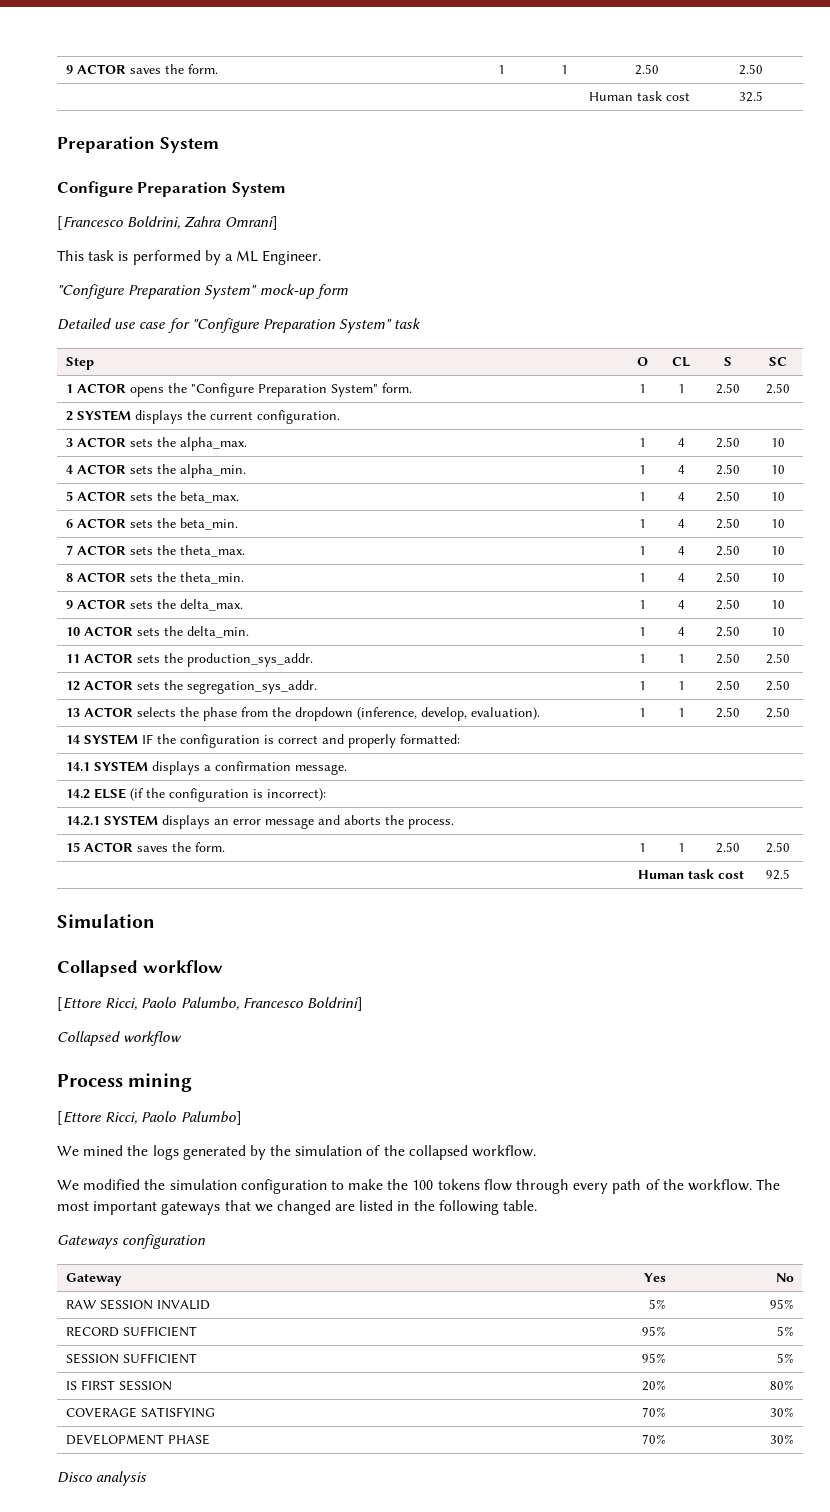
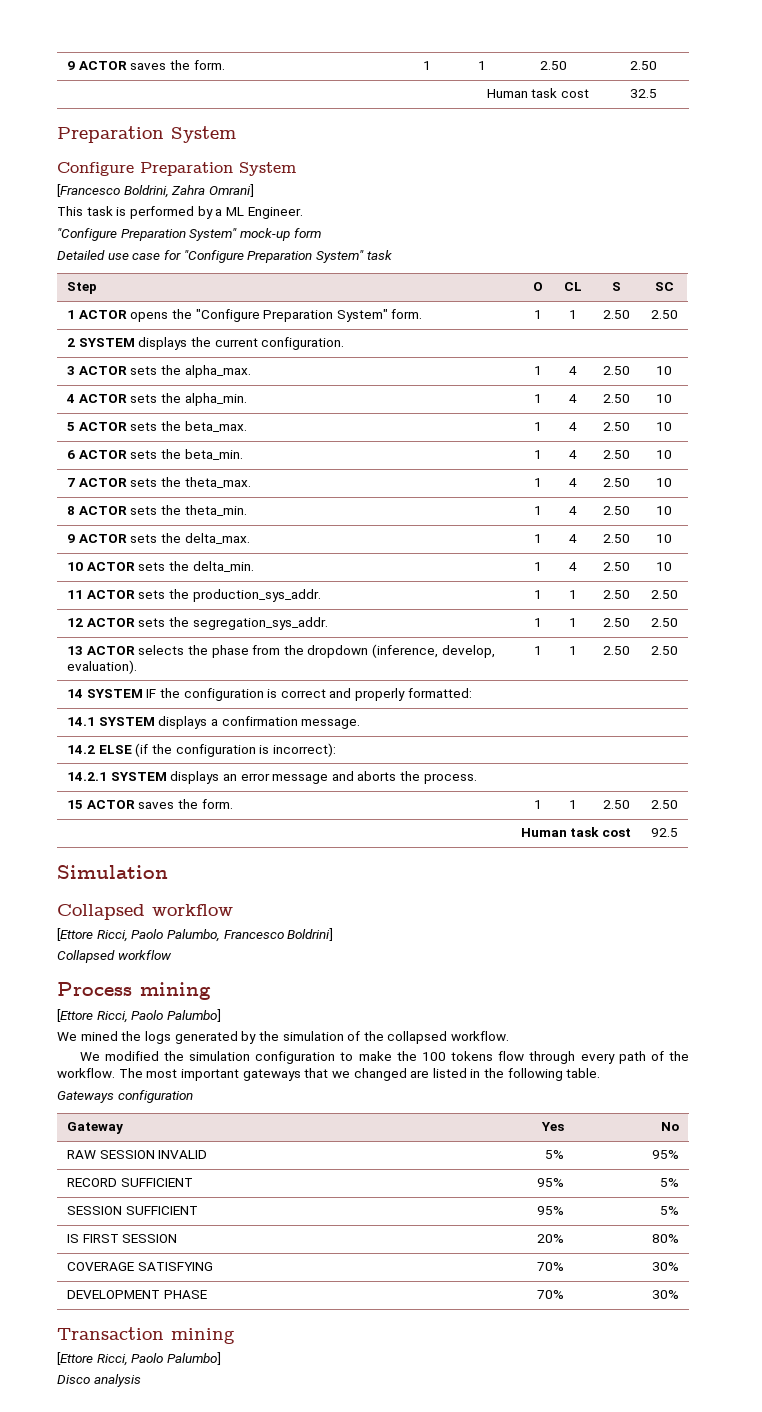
+ Transaction mining
+ [Ettore Ricci, Paolo Palumbo]

